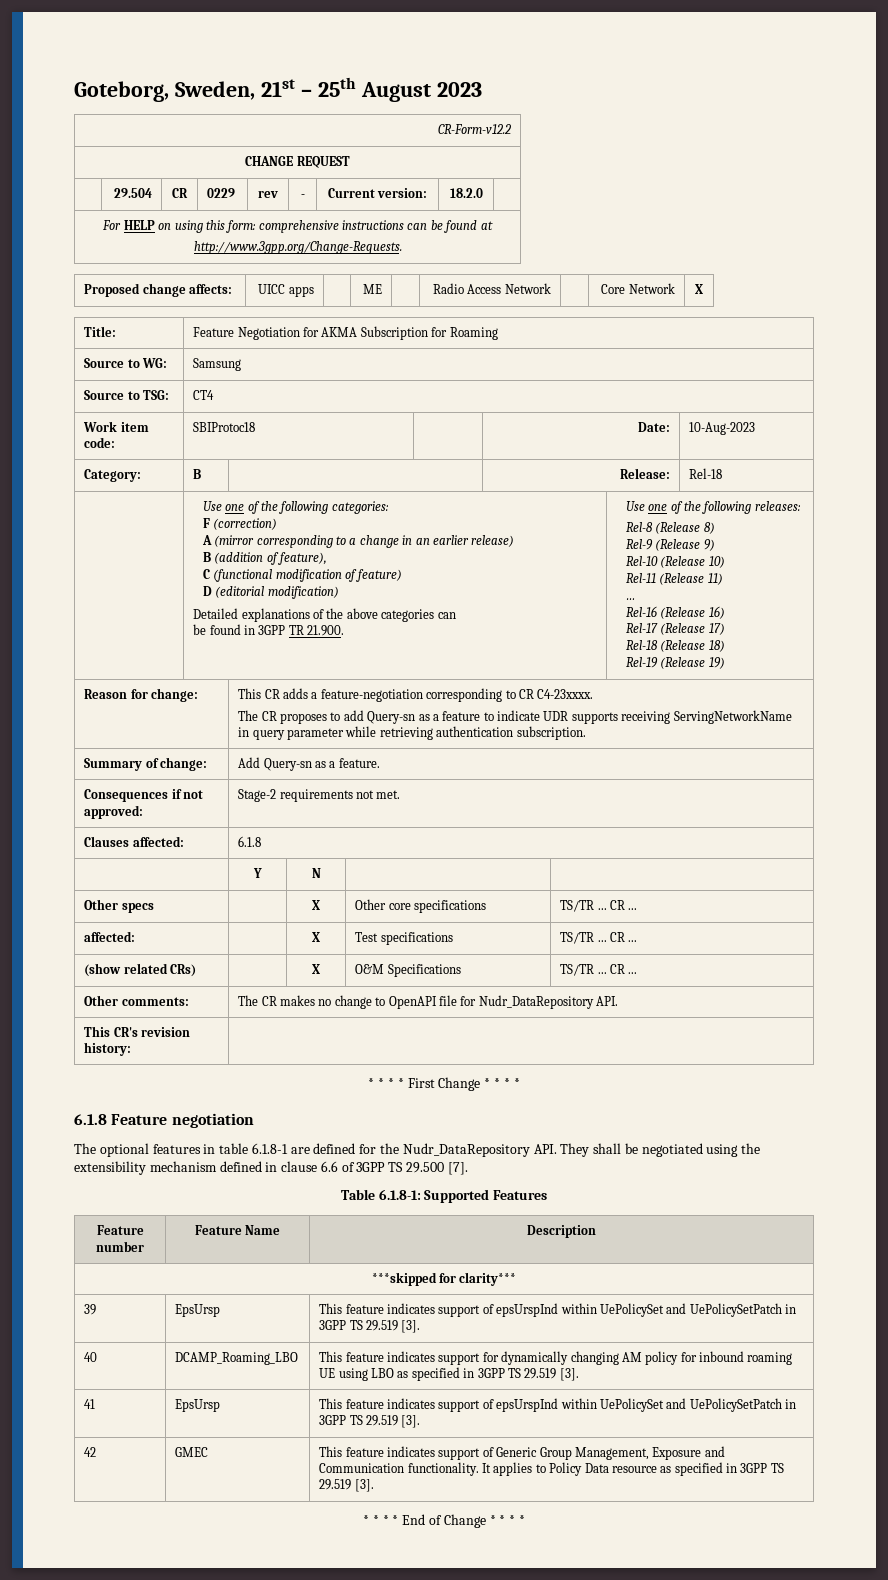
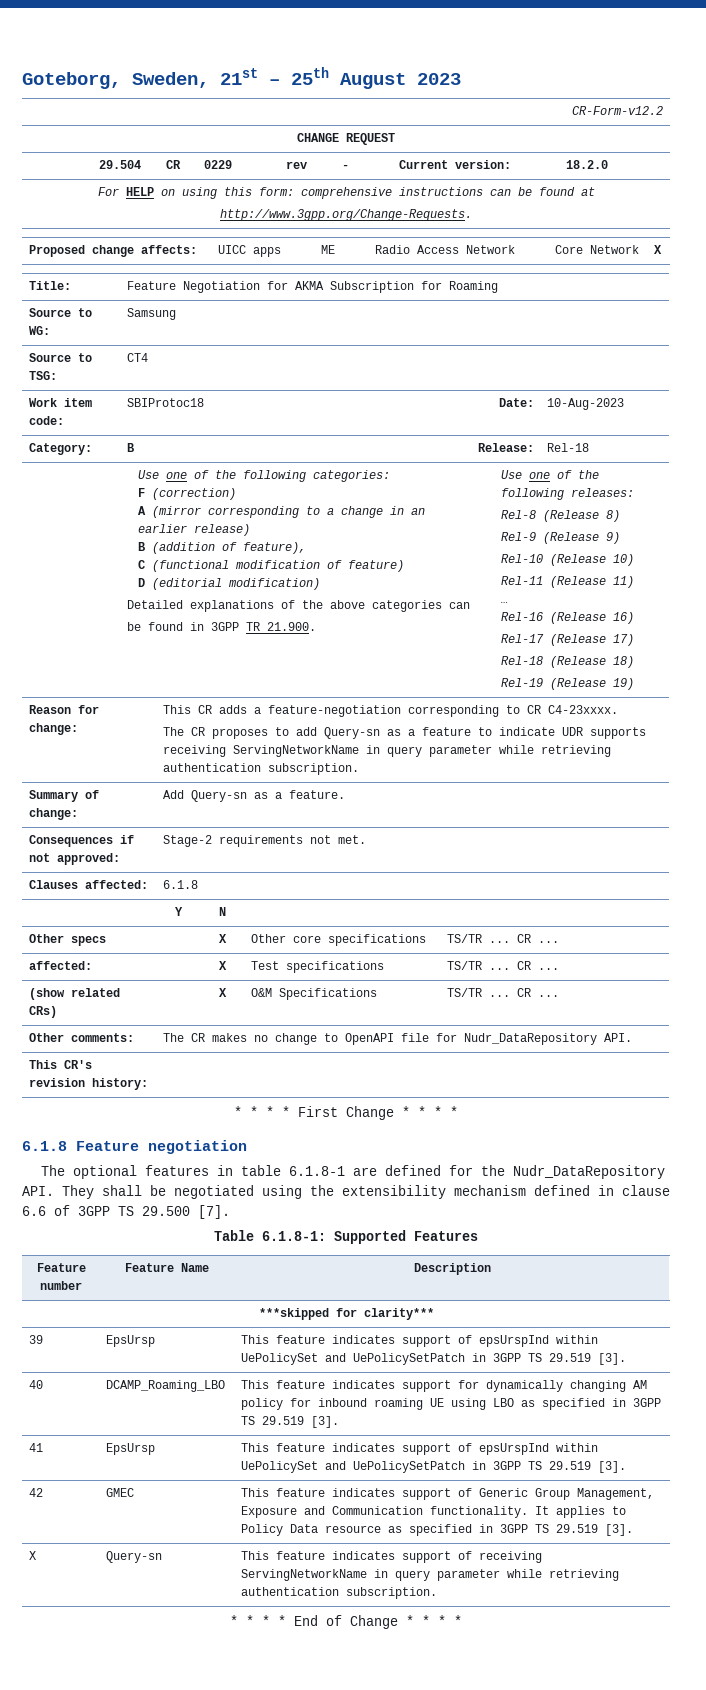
+ X | Query-sn | This feature indicates support of receiving ServingNetworkName in query parameter while retrieving authentication subscription.

